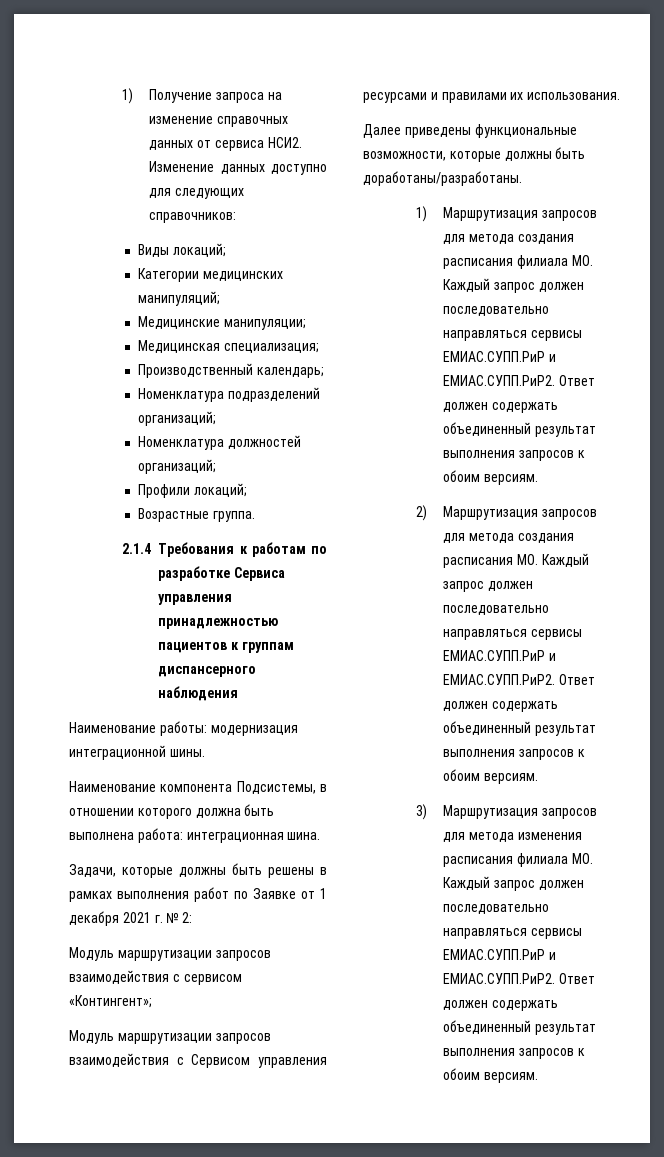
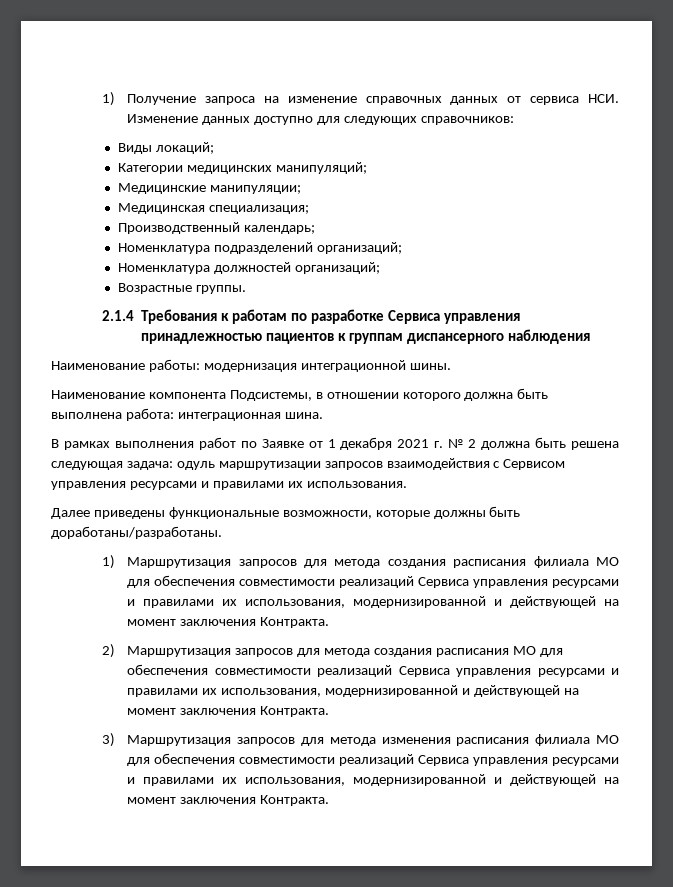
- 1) Получение запроса на изменение справочных данных от сервиса НСИ2. Изменение данных доступно для следующих справочников:
+ 1) Получение запроса на изменение справочных данных от сервиса НСИ. Изменение данных доступно для следующих справочников:
- Профили локаций;
- Возрастные группа.
+ Возрастные группы.
- Задачи, которые должны быть решены в рамках выполнения работ по Заявке от 1 декабря 2021 г. № 2:
- Модуль маршрутизации запросов взаимодействия с сервисом «Контингент»;
- Модуль маршрутизации запросов взаимодействия с Сервисом управления ресурсами и правилами их использования.
+ В рамках выполнения работ по Заявке от 1 декабря 2021 г. № 2 должна быть решена следующая задача: одуль маршрутизации запросов взаимодействия с Сервисом управления ресурсами и правилами их использования.
- 1) Маршрутизация запросов для метода создания расписания филиала МО. Каждый запрос должен последовательно направляться сервисы ЕМИАС.СУПП.РиР и ЕМИАС.СУПП.РиР2. Ответ должен содержать объединенный результат выполнения запросов к обоим версиям.
+ 1) Маршрутизация запросов для метода создания расписания филиала МО для обеспечения совместимости реализаций Сервиса управления ресурсами и правилами их использования, модернизированной и действующей на момент заключения Контракта.
- 2) Маршрутизация запросов для метода создания расписания МО. Каждый запрос должен последовательно направляться сервисы ЕМИАС.СУПП.РиР и ЕМИАС.СУПП.РиР2. Ответ должен содержать объединенный результат выполнения запросов к обоим версиям.
+ 2) Маршрутизация запросов для метода создания расписания МО для обеспечения совместимости реализаций Сервиса управления ресурсами и правилами их использования, модернизированной и действующей на момент заключения Контракта.
- 3) Маршрутизация запросов для метода изменения расписания филиала МО. Каждый запрос должен последовательно направляться сервисы ЕМИАС.СУПП.РиР и ЕМИАС.СУПП.РиР2. Ответ должен содержать объединенный результат выполнения запросов к обоим версиям.
+ 3) Маршрутизация запросов для метода изменения расписания филиала МО для обеспечения совместимости реализаций Сервиса управления ресурсами и правилами их использования, модернизированной и действующей на момент заключения Контракта.

